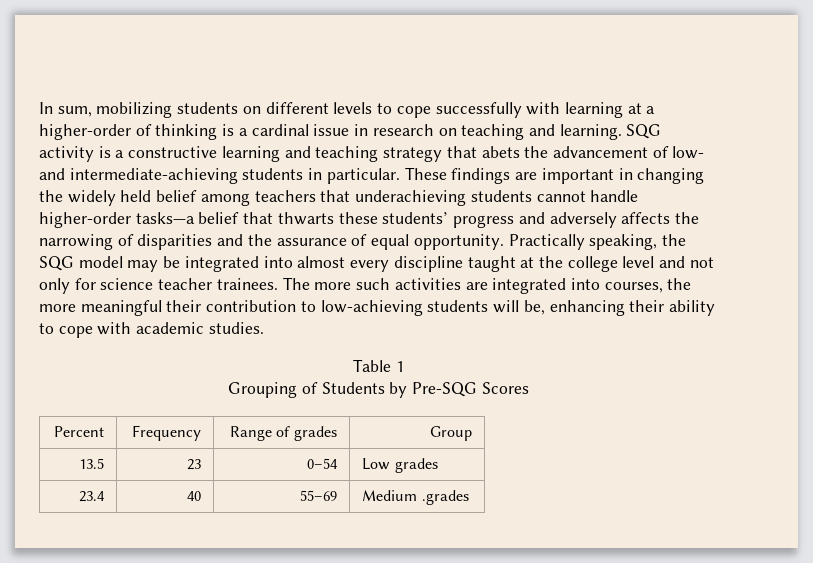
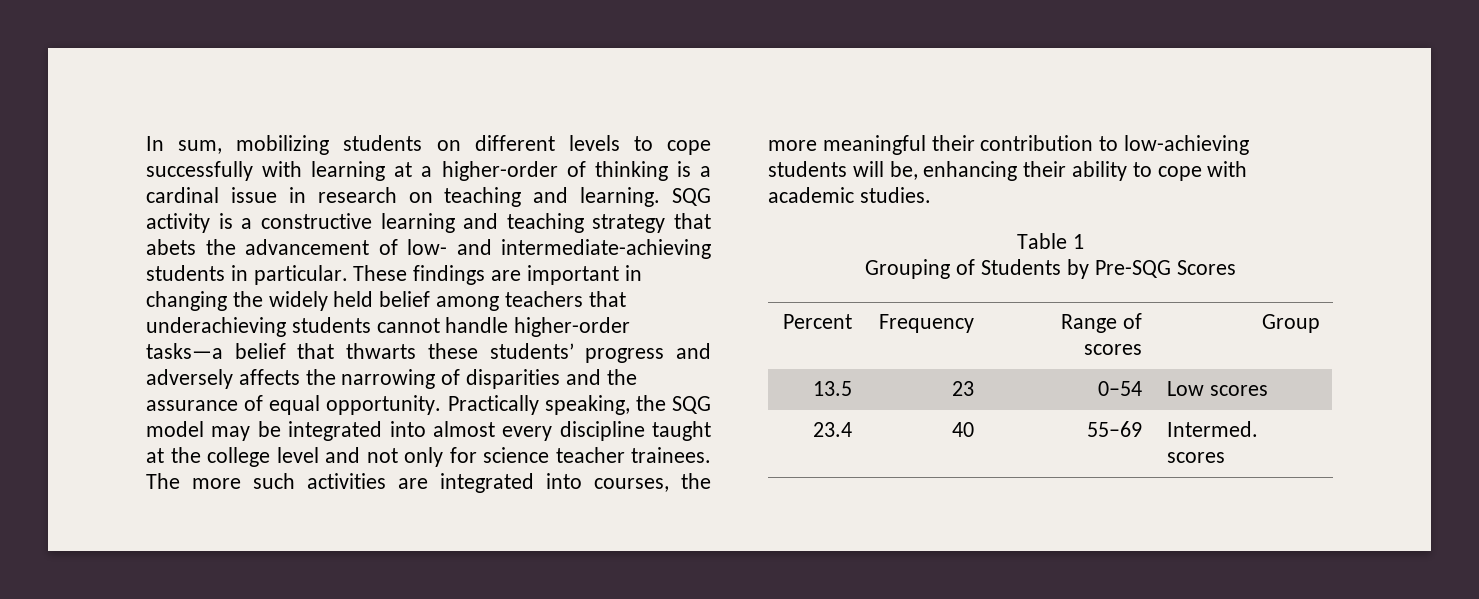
- Percent | Frequency | Range of grades | Group
+ Percent | Frequency | Range of scores | Group
- 13.5 | 23 | 0–54 | Low grades
+ 13.5 | 23 | 0–54 | Low scores
- 23.4 | 40 | 55–69 | Medium .grades
+ 23.4 | 40 | 55–69 | Intermed. scores

